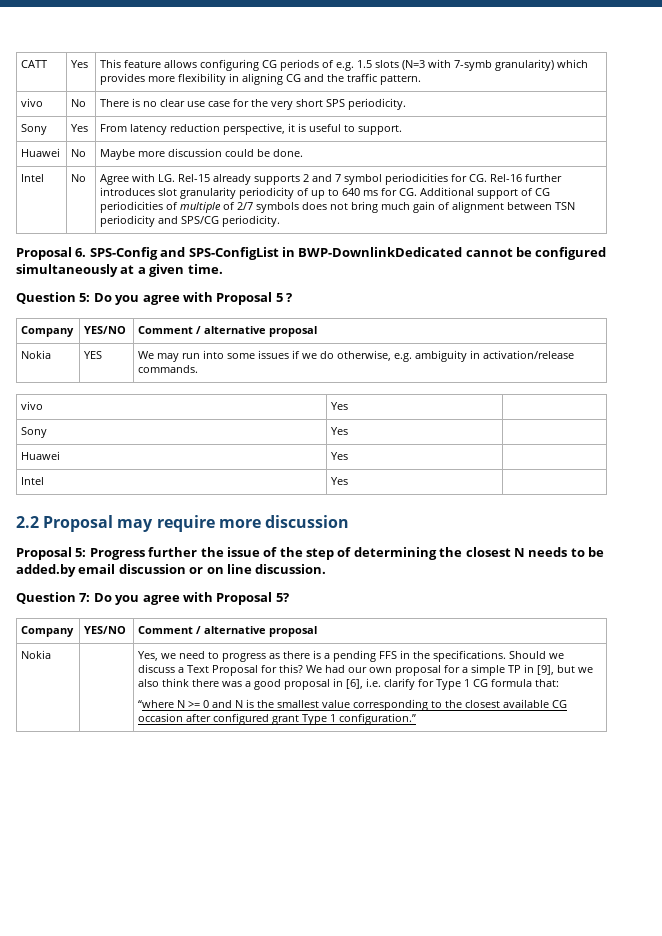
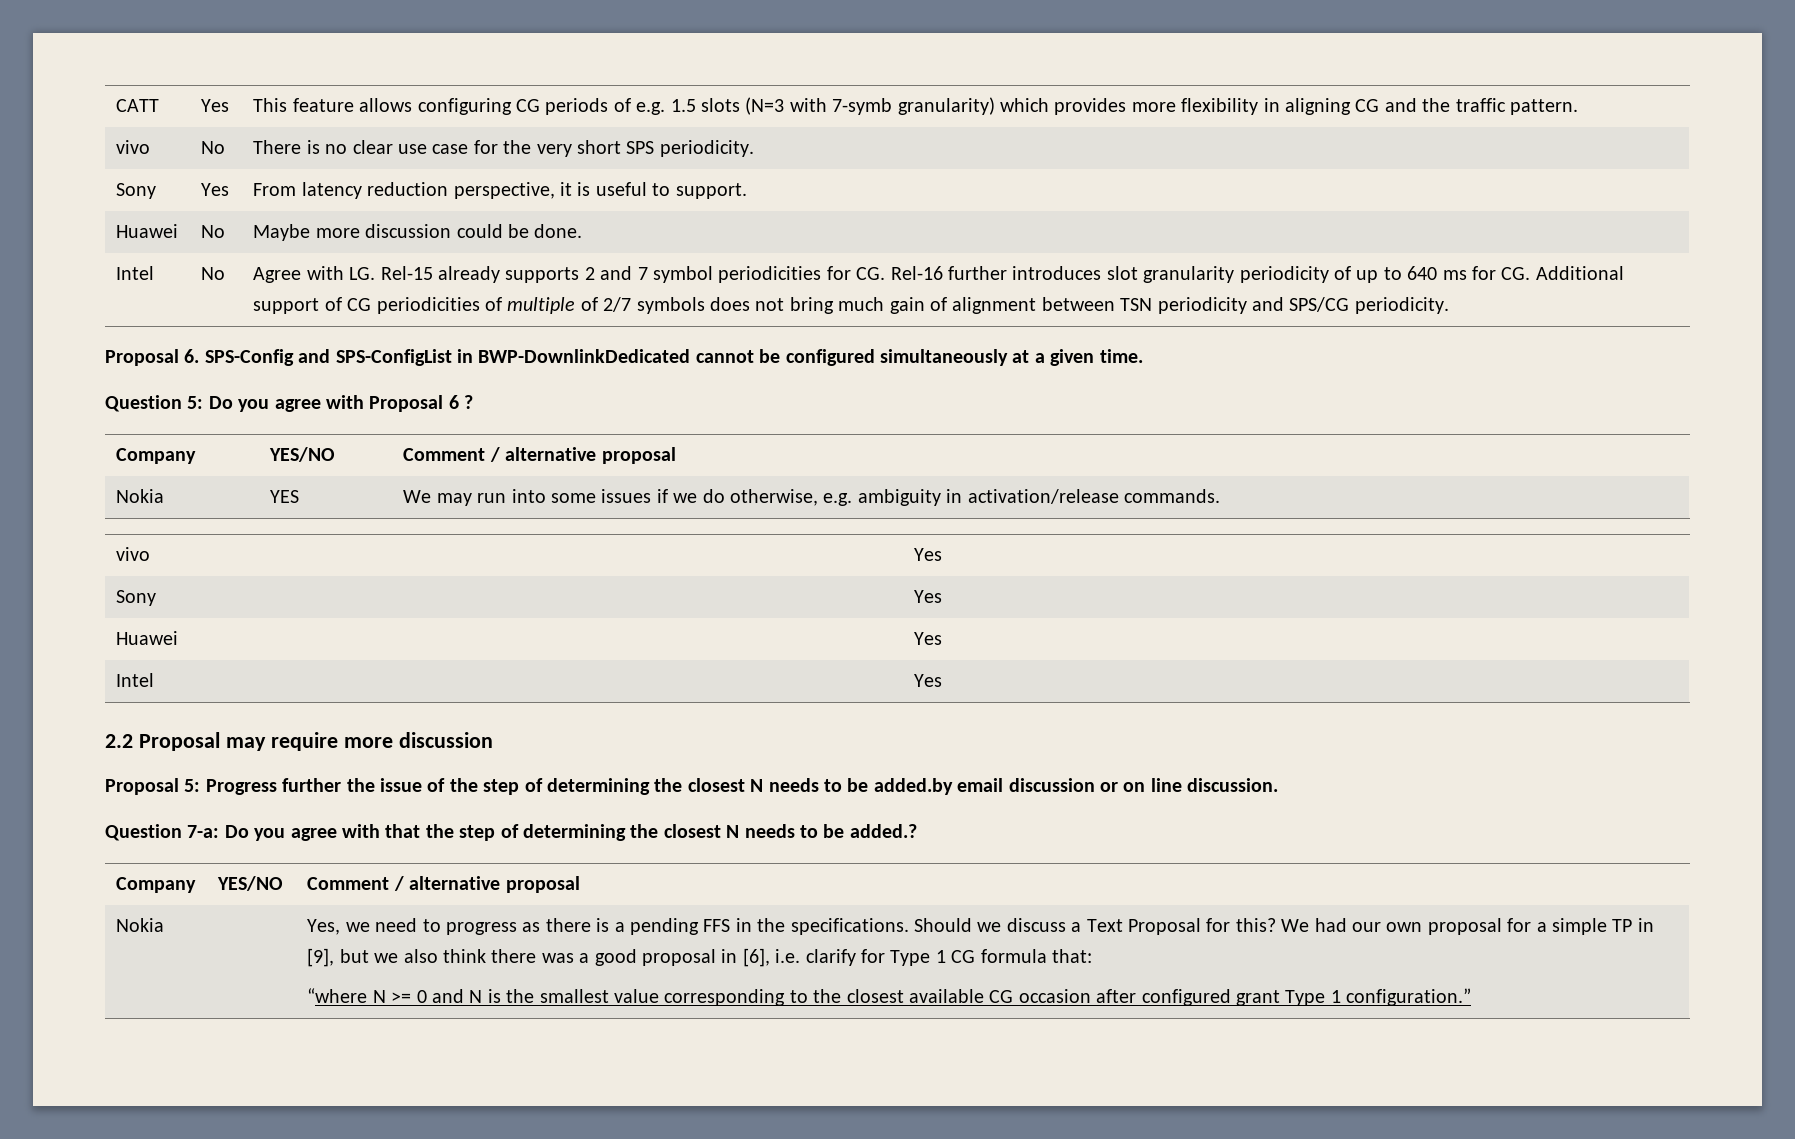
- Question 5: Do you agree with Proposal 5 ?
+ Question 5: Do you agree with Proposal 6 ?
- Question 7: Do you agree with Proposal 5?
+ Question 7-a: Do you agree with that the step of determining the closest N needs to be added.?

